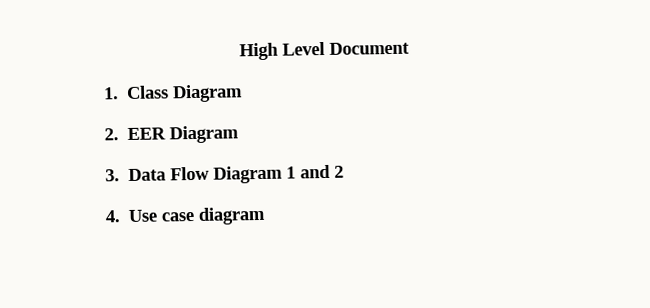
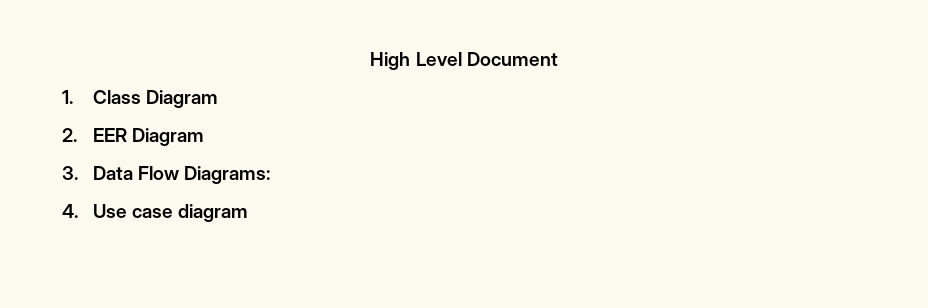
- 3. Data Flow Diagram 1 and 2
+ 3. Data Flow Diagrams:

